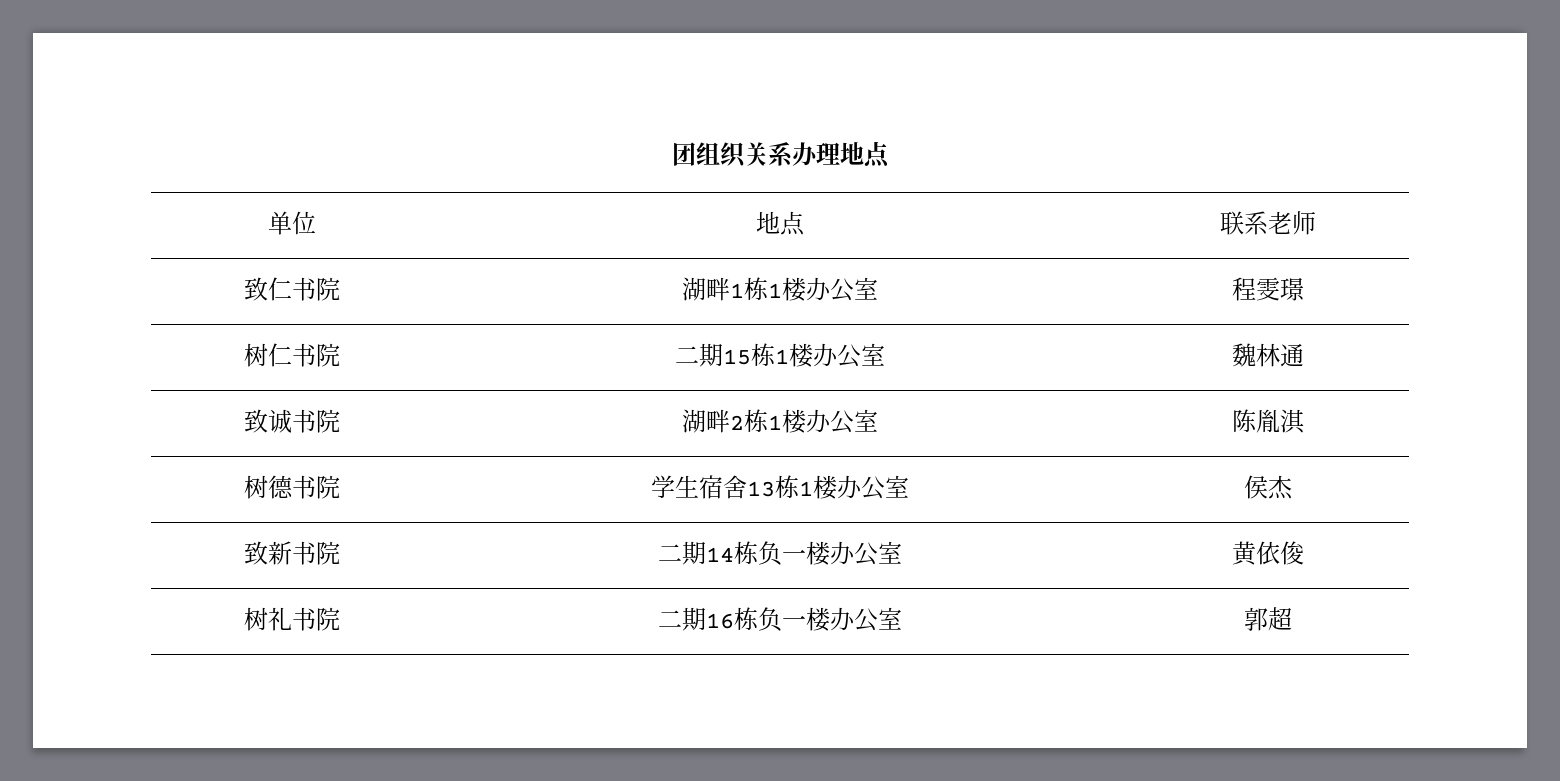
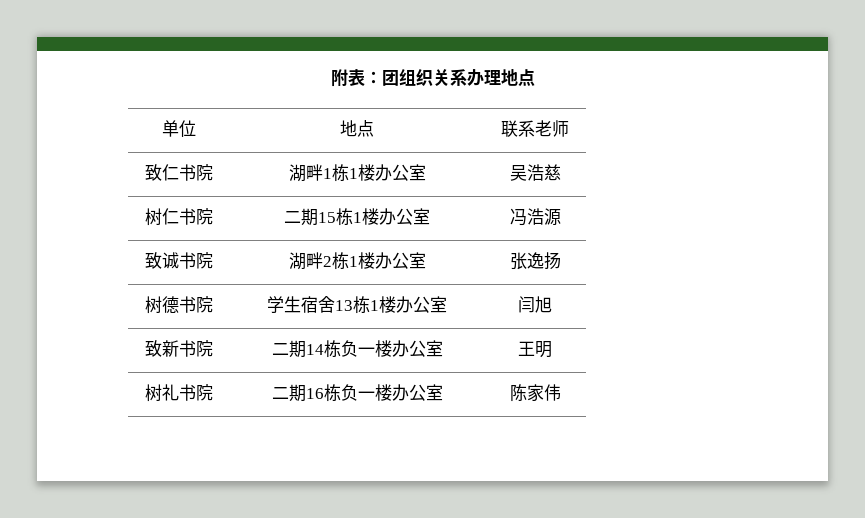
- 团组织关系办理地点
+ 附表：团组织关系办理地点
- 致仁书院 | 湖畔1栋1楼办公室 | 程雯璟
+ 致仁书院 | 湖畔1栋1楼办公室 | 吴浩慈
- 树仁书院 | 二期15栋1楼办公室 | 魏林通
+ 树仁书院 | 二期15栋1楼办公室 | 冯浩源
- 致诚书院 | 湖畔2栋1楼办公室 | 陈胤淇
+ 致诚书院 | 湖畔2栋1楼办公室 | 张逸扬
- 树德书院 | 学生宿舍13栋1楼办公室 | 侯杰
+ 树德书院 | 学生宿舍13栋1楼办公室 | 闫旭
- 致新书院 | 二期14栋负一楼办公室 | 黄依俊
+ 致新书院 | 二期14栋负一楼办公室 | 王明
- 树礼书院 | 二期16栋负一楼办公室 | 郭超
+ 树礼书院 | 二期16栋负一楼办公室 | 陈家伟

